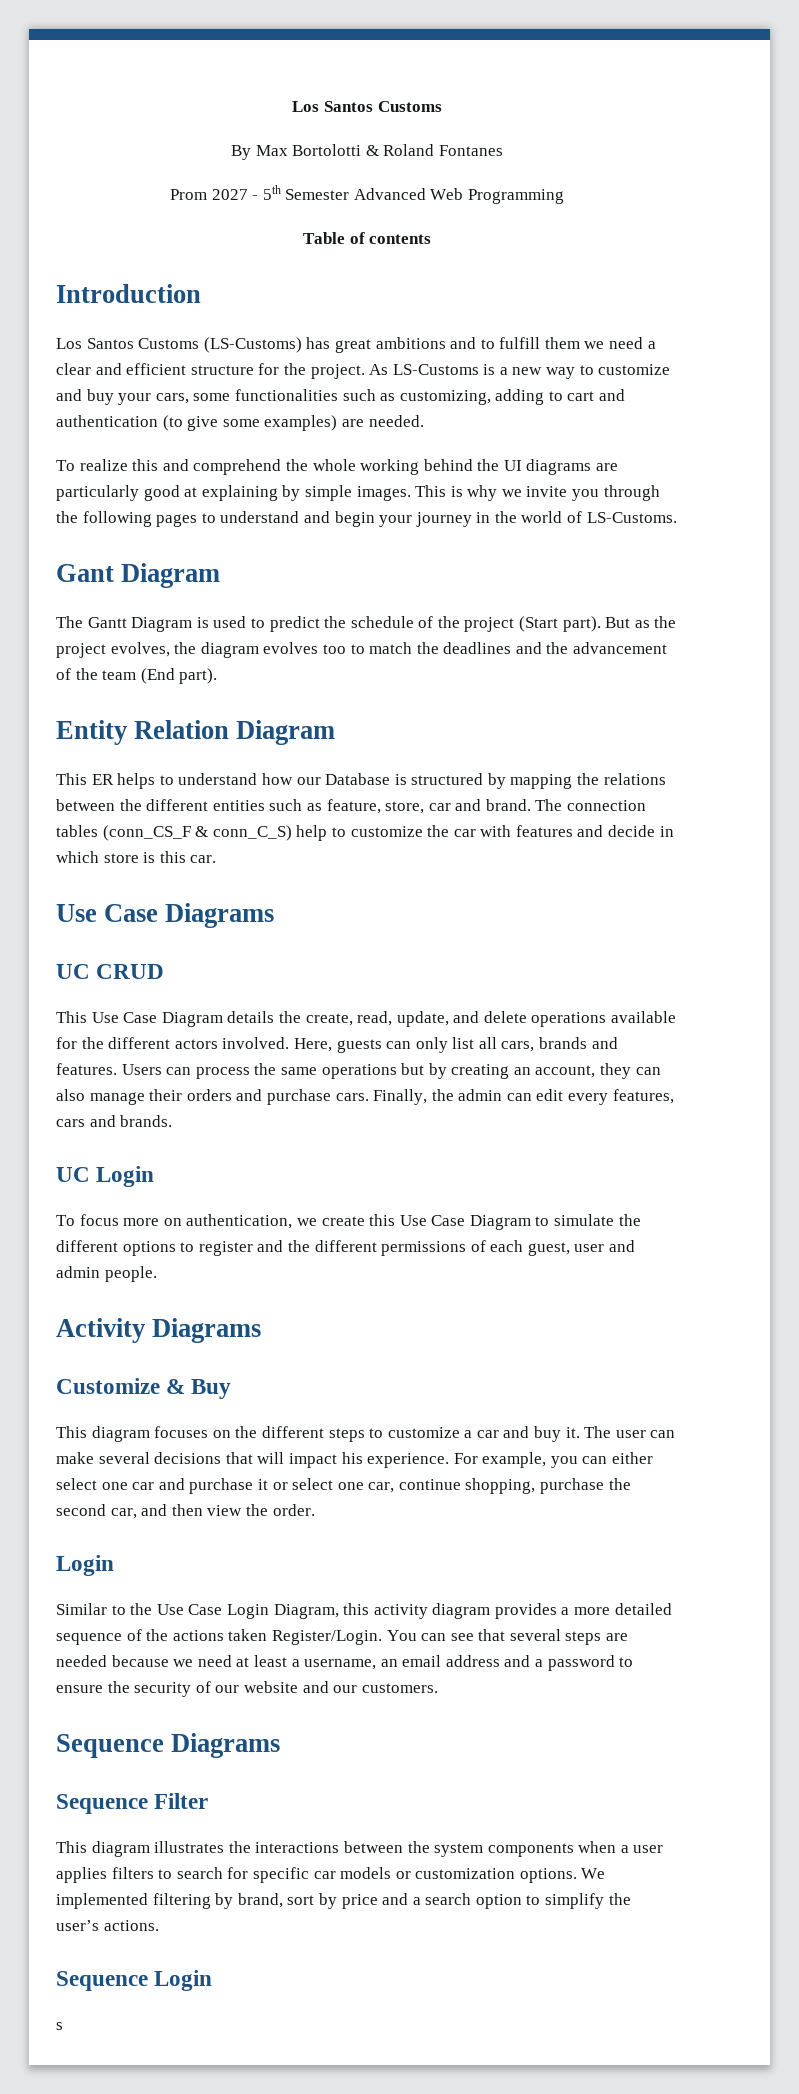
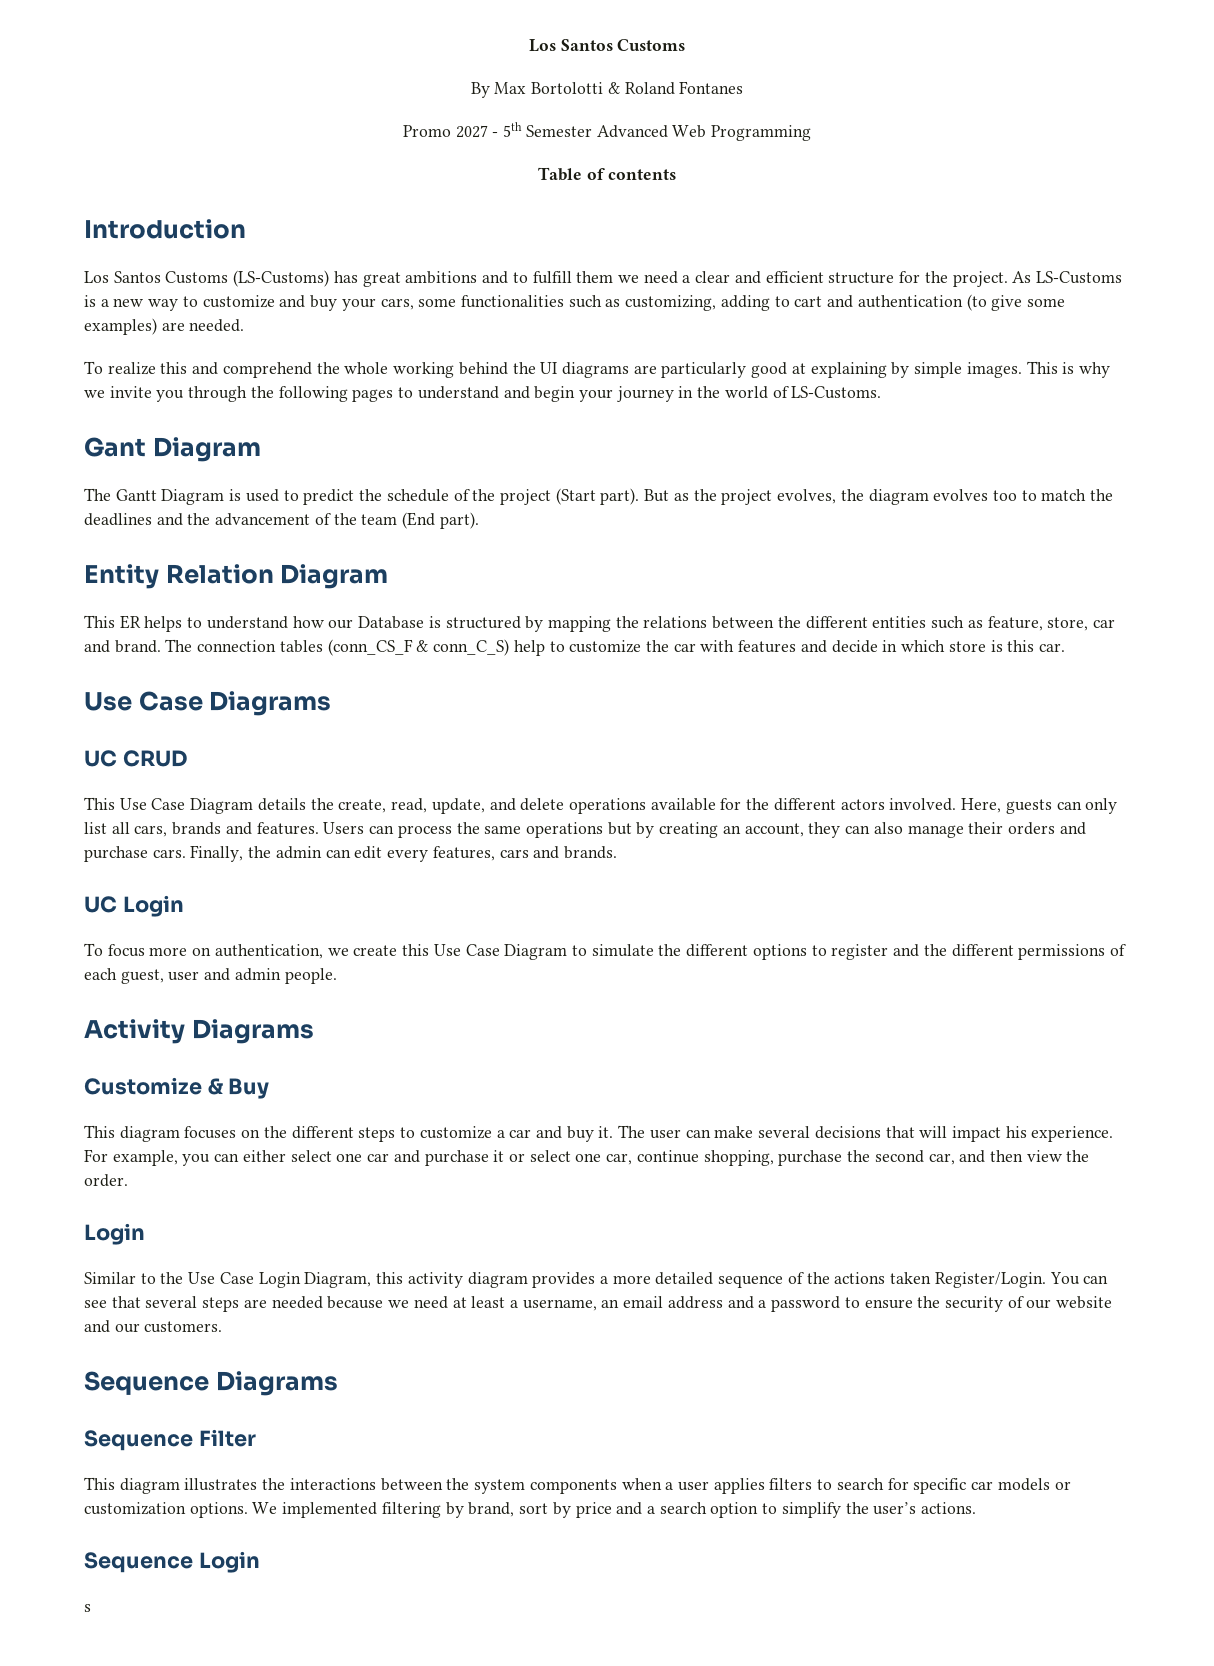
- Prom 2027 - 5th Semester Advanced Web Programming
+ Promo 2027 - 5th Semester Advanced Web Programming

